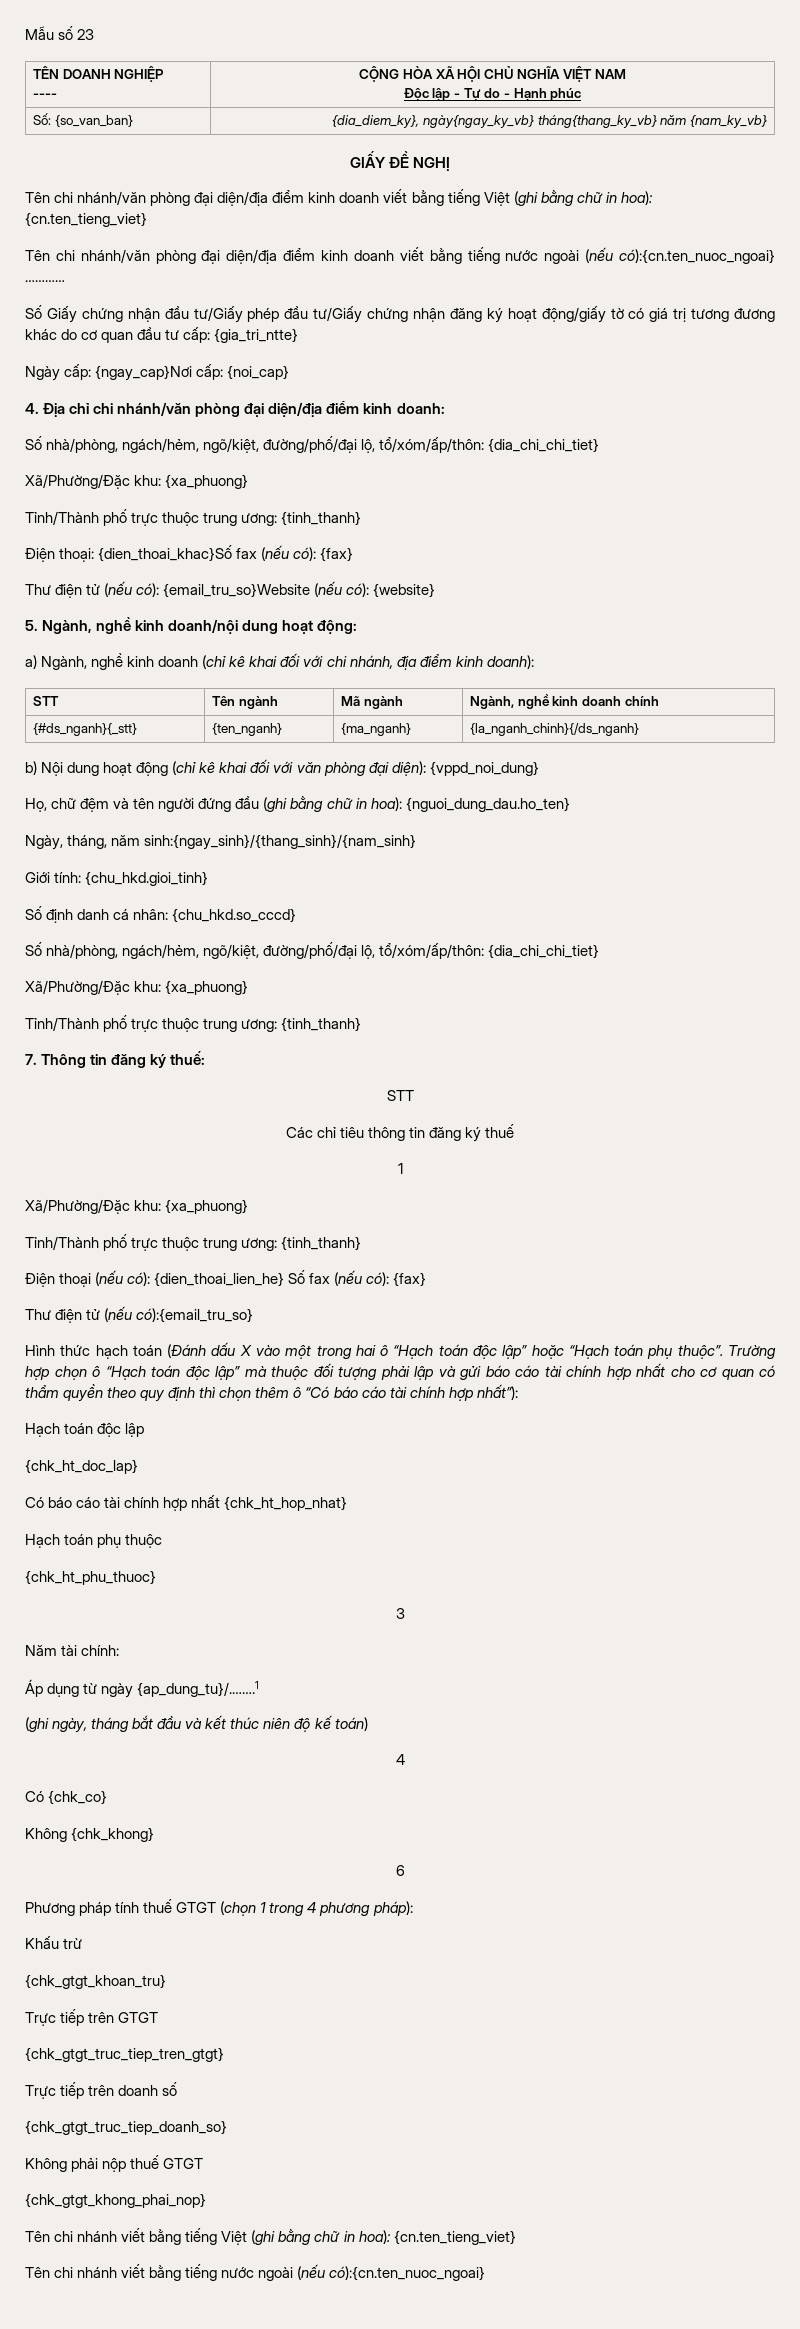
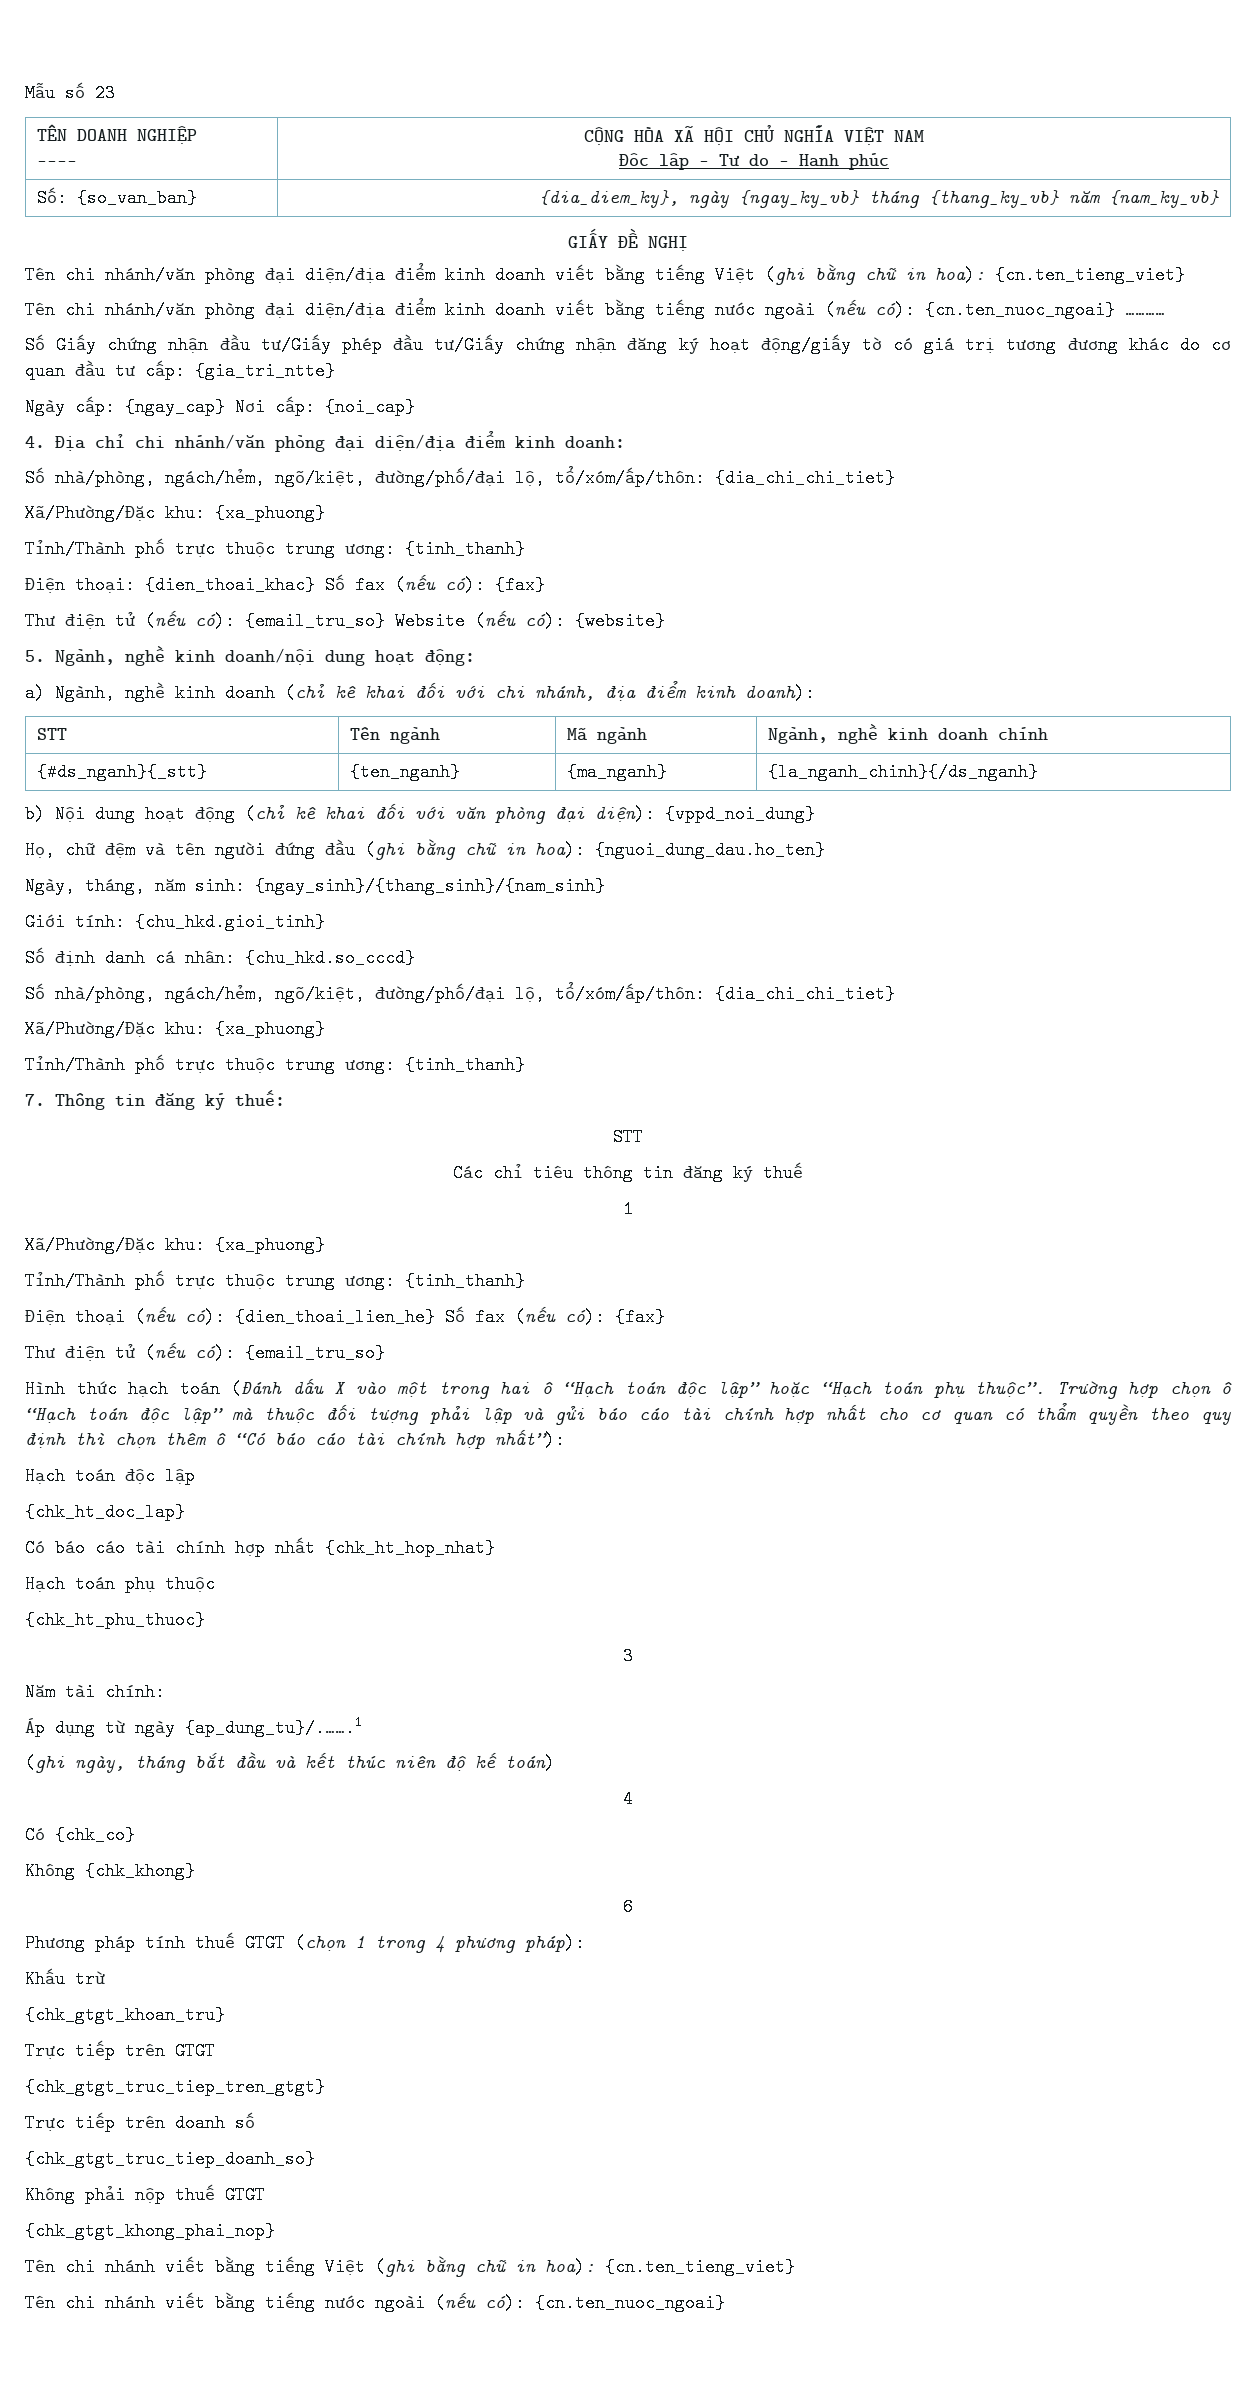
- Số: {so_van_ban} | {dia_diem_ky}, ngày{ngay_ky_vb} tháng{thang_ky_vb} năm {nam_ky_vb}
+ Số: {so_van_ban} | {dia_diem_ky}, ngày {ngay_ky_vb} tháng {thang_ky_vb} năm {nam_ky_vb}
- Tên chi nhánh/văn phòng đại diện/địa điểm kinh doanh viết bằng tiếng nước ngoài (nếu có):{cn.ten_nuoc_ngoai} …………
+ Tên chi nhánh/văn phòng đại diện/địa điểm kinh doanh viết bằng tiếng nước ngoài (nếu có): {cn.ten_nuoc_ngoai} …………
- Ngày cấp: {ngay_cap}Nơi cấp: {noi_cap}
+ Ngày cấp: {ngay_cap} Nơi cấp: {noi_cap}
- Điện thoại: {dien_thoai_khac}Số fax (nếu có): {fax}
- Thư điện tử (nếu có): {email_tru_so}Website (nếu có): {website}
+ Điện thoại: {dien_thoai_khac} Số fax (nếu có): {fax}
+ Thư điện tử (nếu có): {email_tru_so} Website (nếu có): {website}
- Ngày, tháng, năm sinh:{ngay_sinh}/{thang_sinh}/{nam_sinh}
+ Ngày, tháng, năm sinh: {ngay_sinh}/{thang_sinh}/{nam_sinh}
  Điện thoại (nếu có): {dien_thoai_lien_he} Số fax (nếu có): {fax}
- Thư điện tử (nếu có):{email_tru_so}
+ Thư điện tử (nếu có): {email_tru_so}
- Tên chi nhánh viết bằng tiếng nước ngoài (nếu có):{cn.ten_nuoc_ngoai}
+ Tên chi nhánh viết bằng tiếng nước ngoài (nếu có): {cn.ten_nuoc_ngoai}

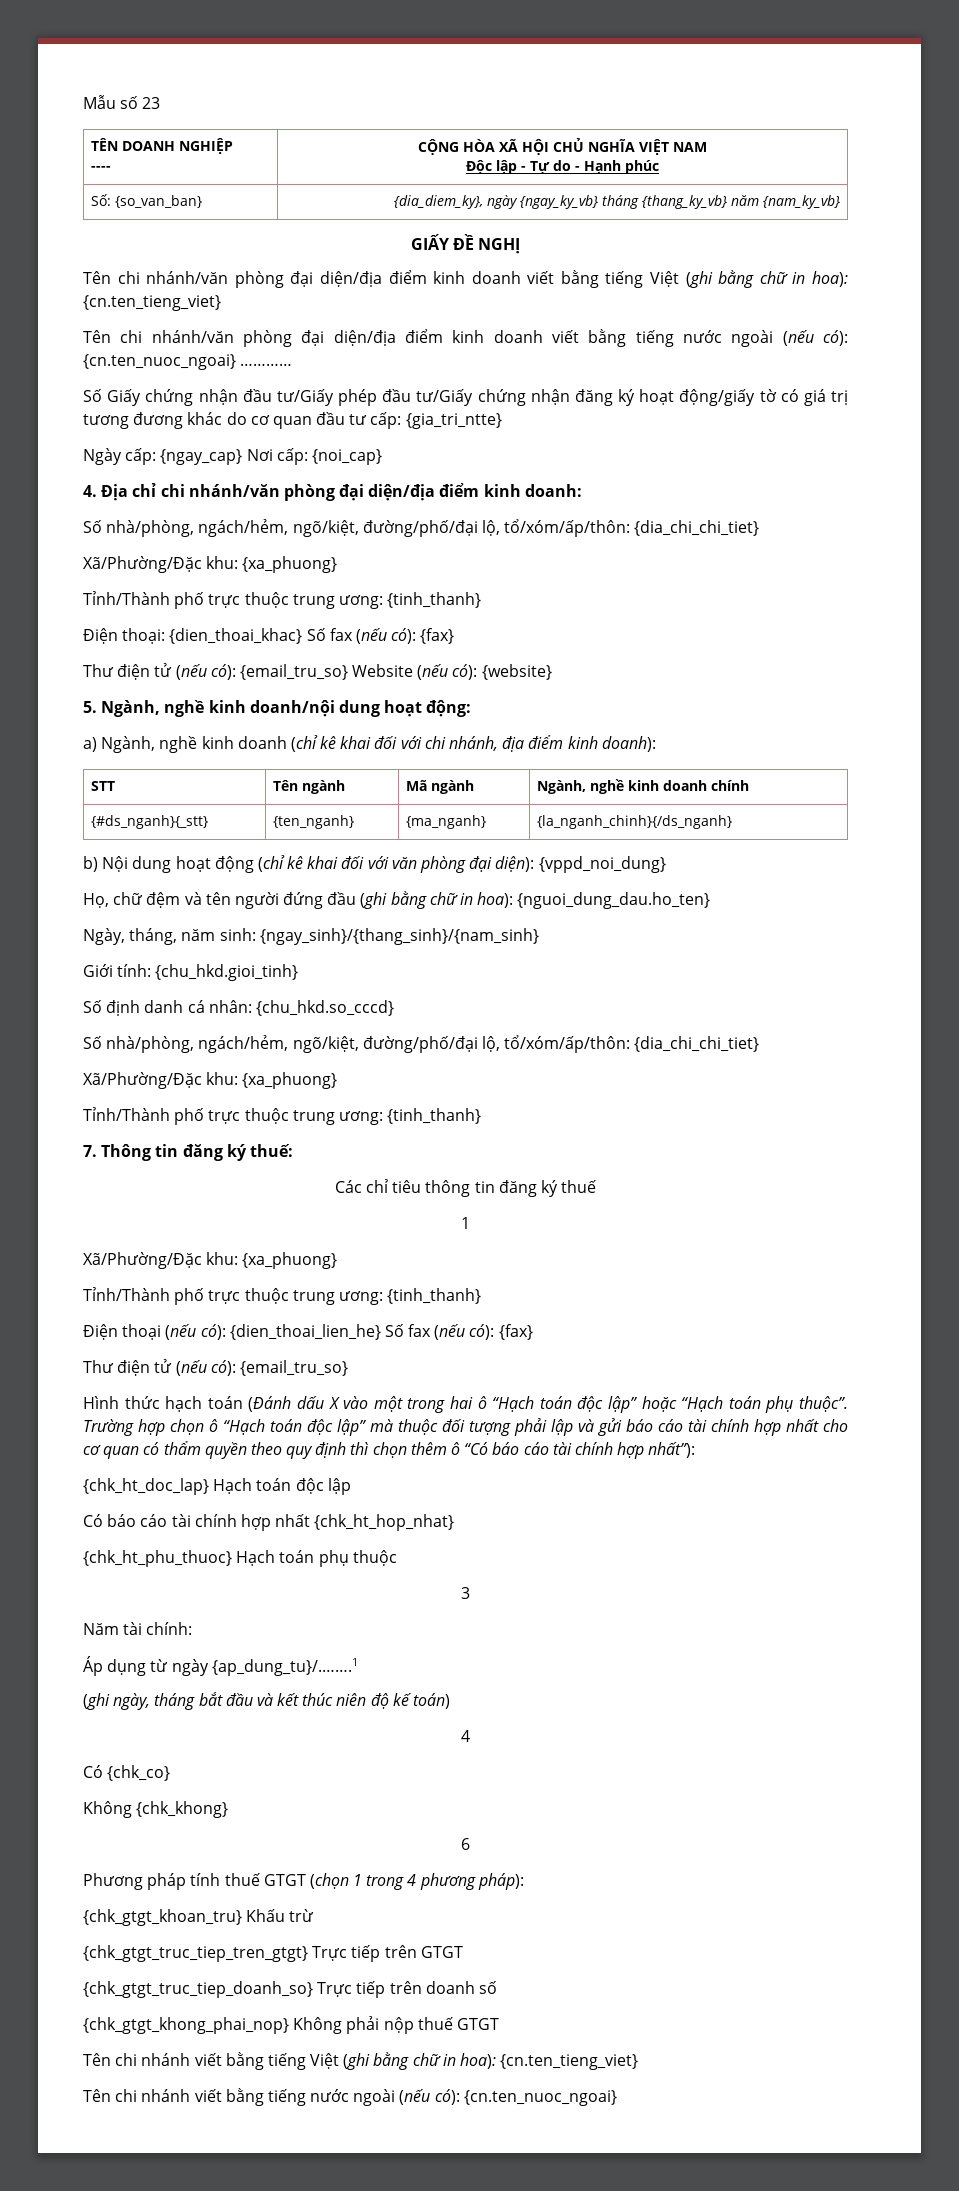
  7. Thông tin đăng ký thuế:
- STT
- Hạch toán độc lập
+ {chk_ht_doc_lap} Hạch toán độc lập
- {chk_ht_doc_lap}
- Hạch toán phụ thuộc
+ {chk_ht_phu_thuoc} Hạch toán phụ thuộc
- {chk_ht_phu_thuoc}
- Khấu trừ
+ {chk_gtgt_khoan_tru} Khấu trừ
- {chk_gtgt_khoan_tru}
- Trực tiếp trên GTGT
+ {chk_gtgt_truc_tiep_tren_gtgt} Trực tiếp trên GTGT
- {chk_gtgt_truc_tiep_tren_gtgt}
- Trực tiếp trên doanh số
+ {chk_gtgt_truc_tiep_doanh_so} Trực tiếp trên doanh số
- {chk_gtgt_truc_tiep_doanh_so}
- Không phải nộp thuế GTGT
+ {chk_gtgt_khong_phai_nop} Không phải nộp thuế GTGT
- {chk_gtgt_khong_phai_nop}

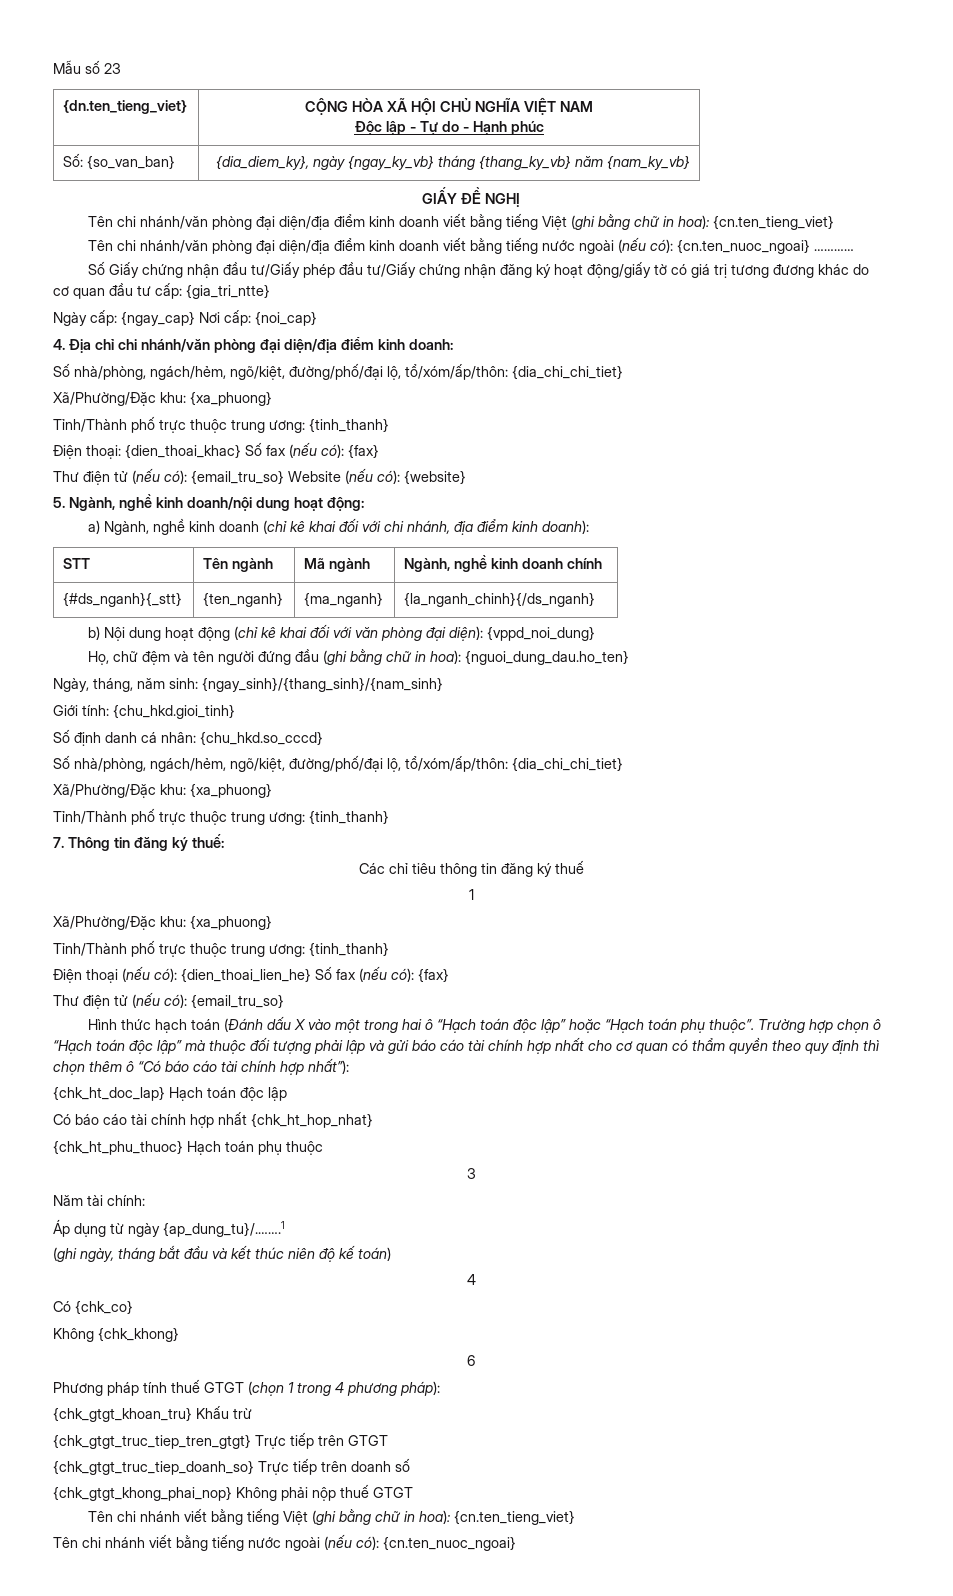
- TÊN DOANH NGHIỆP
- ---- | CỘNG HÒA XÃ HỘI CHỦ NGHĨA VIỆT NAM
+ {dn.ten_tieng_viet} | CỘNG HÒA XÃ HỘI CHỦ NGHĨA VIỆT NAM

